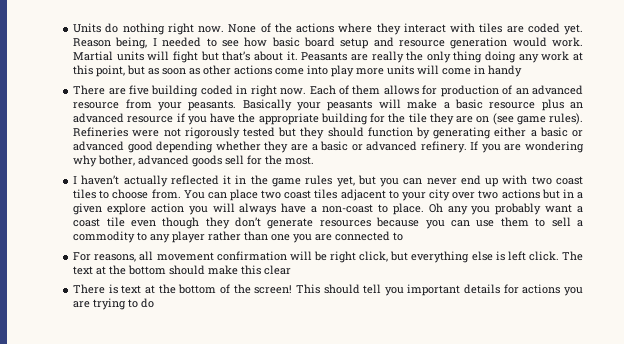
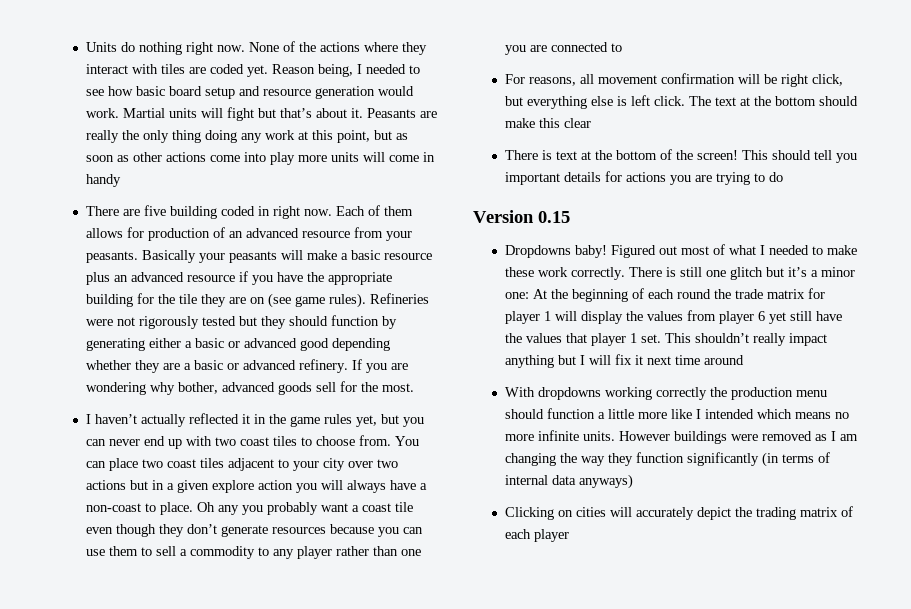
+ Version 0.15
+ Dropdowns baby! Figured out most of what I needed to make these work correctly. There is still one glitch but it’s a minor one: At the beginning of each round the trade matrix for player 1 will display the values from player 6 yet still have the values that player 1 set. This shouldn’t really impact anything but I will fix it next time around
+ With dropdowns working correctly the production menu should function a little more like I intended which means no more infinite units. However buildings were removed as I am changing the way they function significantly (in terms of internal data anyways)
+ Clicking on cities will accurately depict the trading matrix of each player

